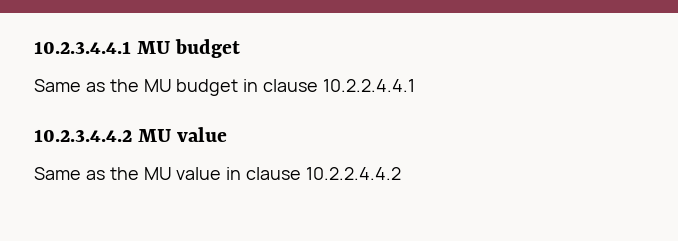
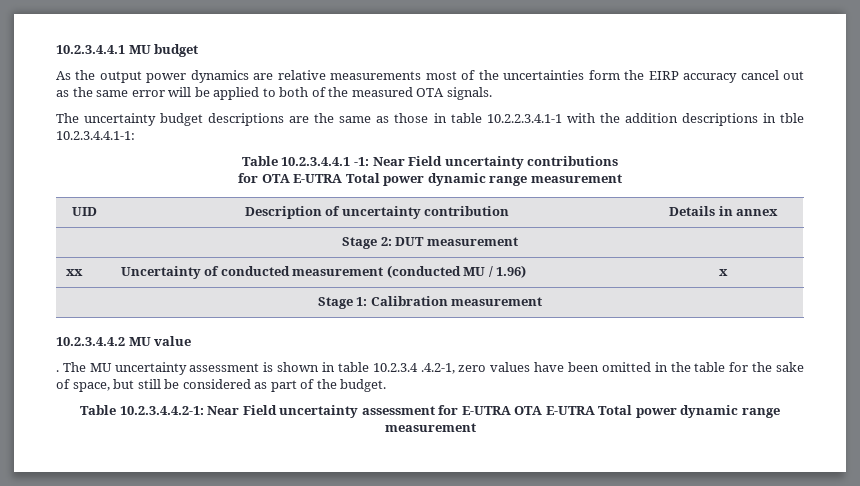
- Same as the MU budget in clause 10.2.2.4.4.1
+ As the output power dynamics are relative measurements most of the uncertainties form the EIRP accuracy cancel out as the same error will be applied to both of the measured OTA signals.
+ The uncertainty budget descriptions are the same as those in table 10.2.2.3.4.1-1 with the addition descriptions in tble 10.2.3.4.4.1-1:
+ Table 10.2.3.4.4.1 -1: Near Field uncertainty contributions
+ for OTA E-UTRA Total power dynamic range measurement
+ UID | Description of uncertainty contribution | Details in annex
+ Stage 2: DUT measurement
+ xx | Uncertainty of conducted measurement (conducted MU / 1.96) | x
+ Stage 1: Calibration measurement
  10.2.3.4.4.2 MU value
- Same as the MU value in clause 10.2.2.4.4.2
+ . The MU uncertainty assessment is shown in table 10.2.3.4 .4.2-1, zero values have been omitted in the table for the sake of space, but still be considered as part of the budget.
+ Table 10.2.3.4.4.2-1: Near Field uncertainty assessment for E-UTRA OTA E-UTRA Total power dynamic range measurement

